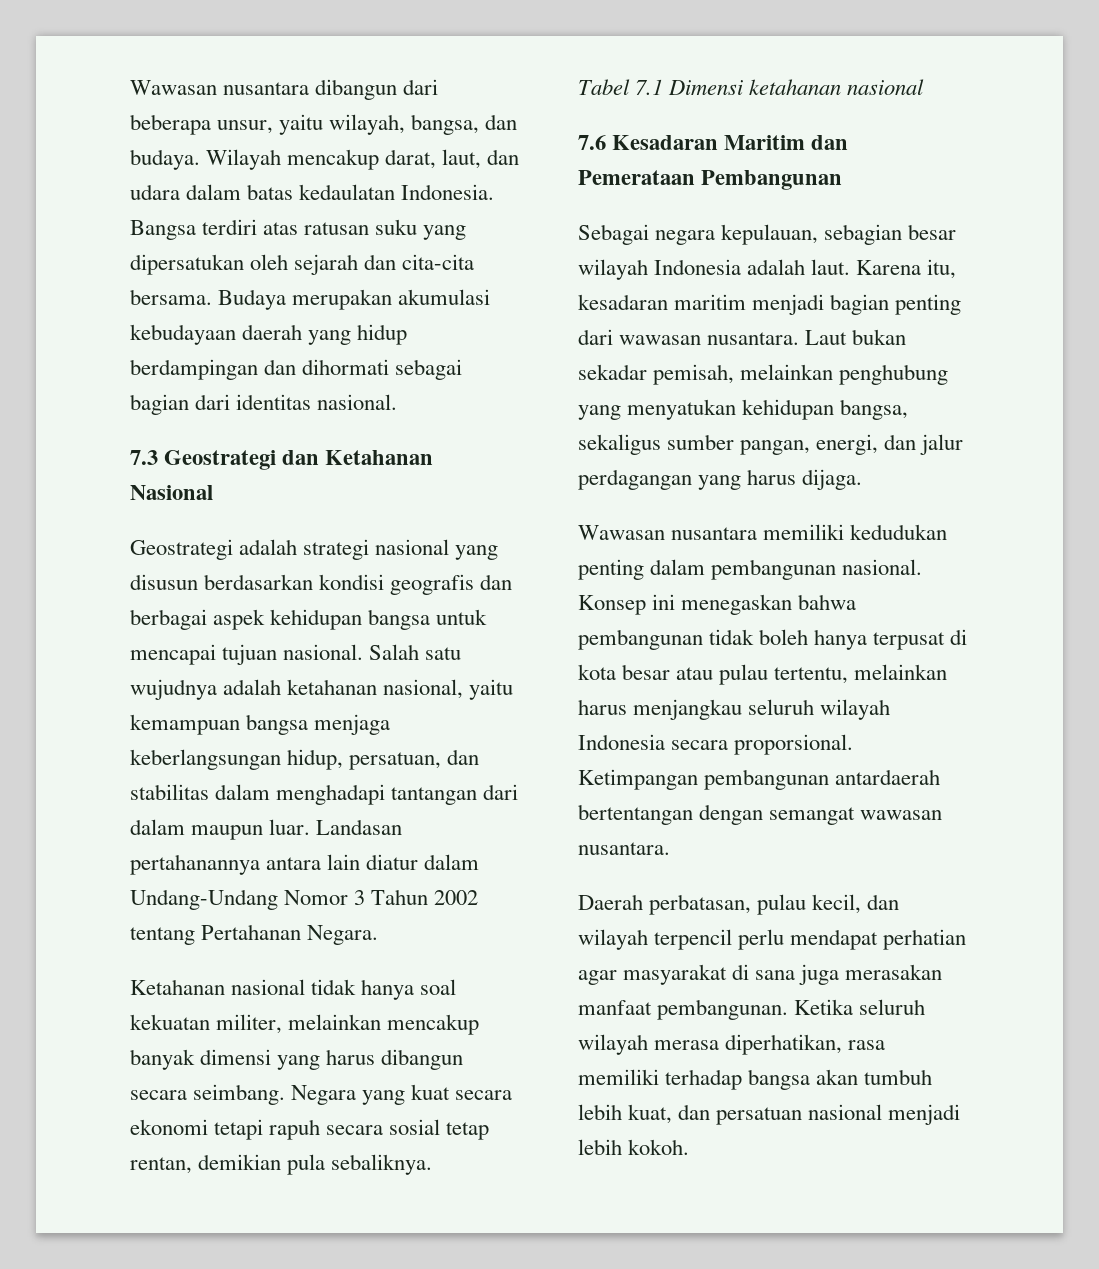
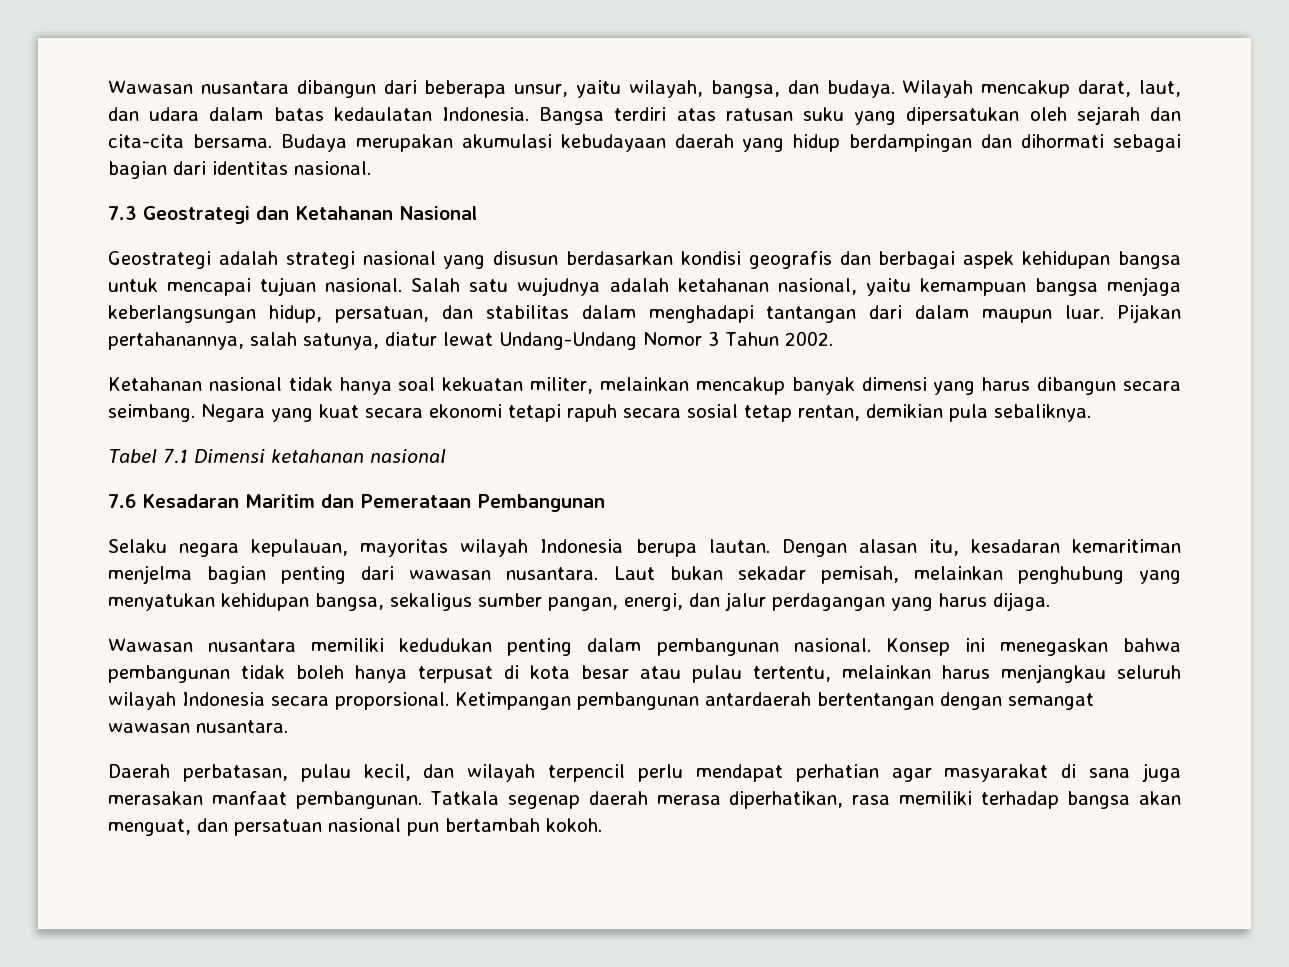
- Landasan pertahanannya antara lain diatur dalam Undang-Undang Nomor 3 Tahun 2002 tentang Pertahanan Negara.
+ Pijakan pertahanannya, salah satunya, diatur lewat Undang-Undang Nomor 3 Tahun 2002.
- Sebagai negara kepulauan, sebagian besar wilayah Indonesia adalah laut. Karena itu, kesadaran maritim menjadi bagian penting dari wawasan nusantara.
+ Selaku negara kepulauan, mayoritas wilayah Indonesia berupa lautan. Dengan alasan itu, kesadaran kemaritiman menjelma bagian penting dari wawasan nusantara.
- Ketika seluruh wilayah merasa diperhatikan, rasa memiliki terhadap bangsa akan tumbuh lebih kuat, dan persatuan nasional menjadi lebih kokoh.
+ Tatkala segenap daerah merasa diperhatikan, rasa memiliki terhadap bangsa akan menguat, dan persatuan nasional pun bertambah kokoh.

